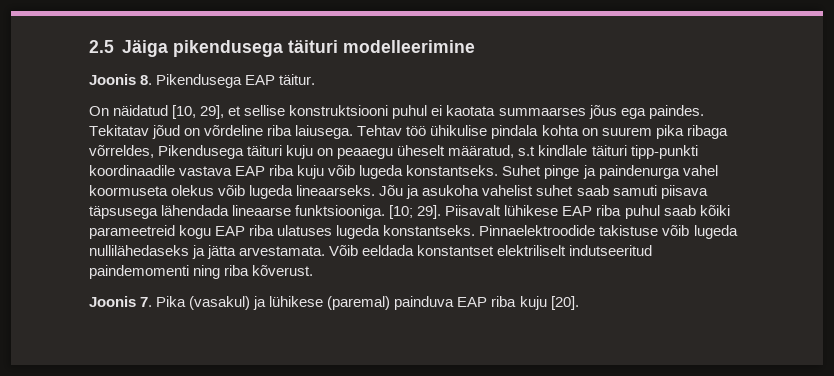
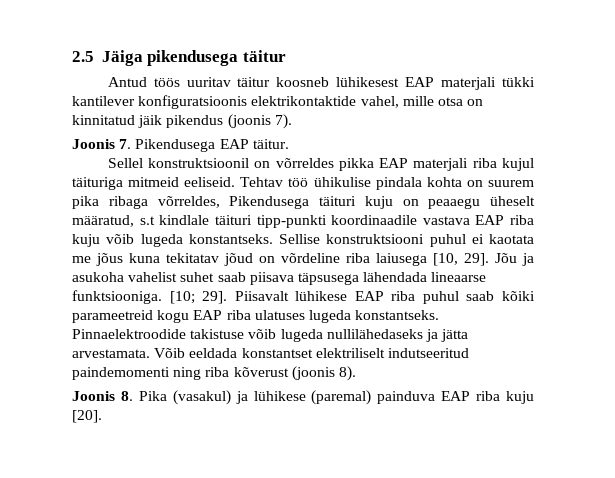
- 2.5 Jäiga pikendusega täituri modelleerimine
- Joonis 8. Pikendusega EAP täitur.
+ 2.5 Jäiga pikendusega täitur
+ Antud töös uuritav täitur koosneb lühikesest EAP materjali tükki kantilever konfiguratsioonis elektrikontaktide vahel, mille otsa on kinnitatud jäik pikendus (joonis 7).
+ Joonis 7. Pikendusega EAP täitur.
- On näidatud [10, 29], et sellise konstruktsiooni puhul ei kaotata summaarses jõus ega paindes. Tekitatav jõud on võrdeline riba laiusega.
+ Sellel konstruktsioonil on võrreldes pikka EAP materjali riba kujul täituriga mitmeid eeliseid.
- Suhet pinge ja paindenurga vahel koormuseta olekus võib lugeda lineaarseks.
+ Sellise konstruktsiooni puhul ei kaotata me jõus kuna tekitatav jõud on võrdeline riba laiusega [10, 29].
- Jõu ja asukoha vahelist suhet saab samuti piisava täpsusega lähendada lineaarse funktsiooniga.
+ Jõu ja asukoha vahelist suhet saab piisava täpsusega lähendada lineaarse funktsiooniga.
- Võib eeldada konstantset elektriliselt indutseeritud paindemomenti ning riba kõverust.
- Joonis 7. Pika (vasakul) ja lühikese (paremal) painduva EAP riba kuju [20].
+ Võib eeldada konstantset elektriliselt indutseeritud paindemomenti ning riba kõverust (joonis 8).
+ Joonis 8. Pika (vasakul) ja lühikese (paremal) painduva EAP riba kuju [20].

